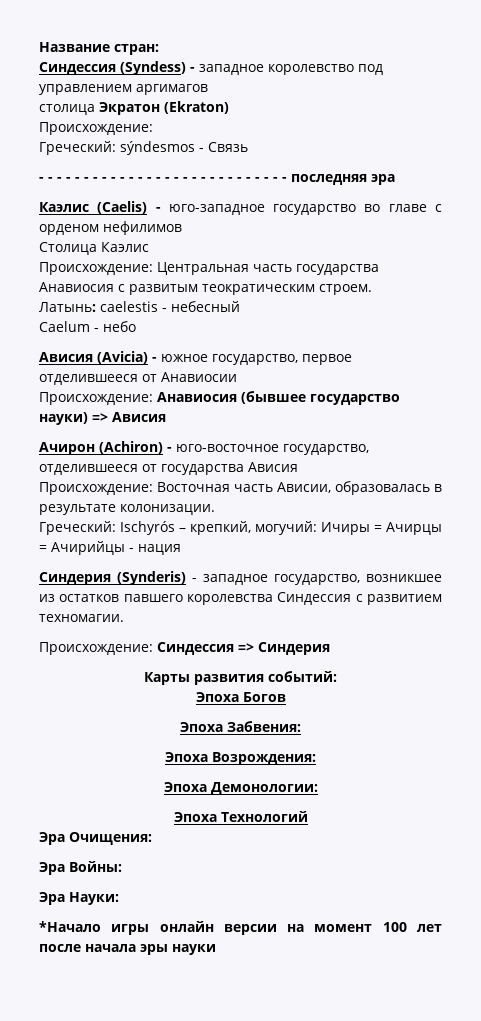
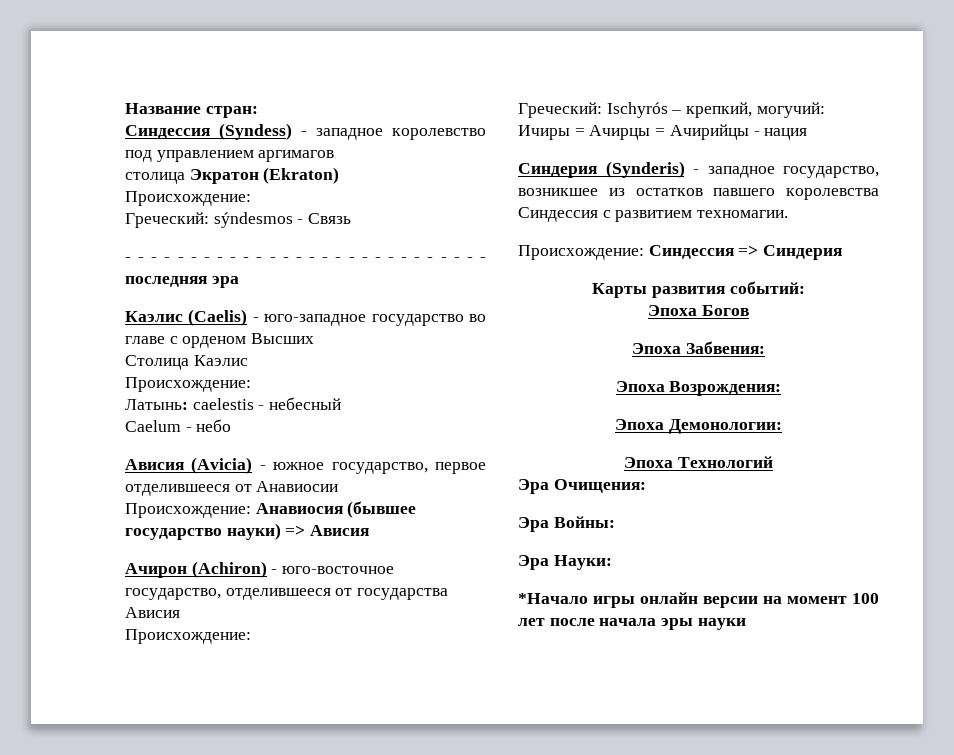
- Каэлис (Caelis) - юго-западное государство во главе с орденом нефилимов
+ Каэлис (Caelis) - юго-западное государство во главе с орденом Высших
  Столица Каэлис
- Происхождение: Центральная часть государства Анавиосия с развитым теократическим строем.
+ Происхождение:
  Ачирон (Achiron) - юго-восточное государство, отделившееся от государства Ависия
- Происхождение: Восточная часть Ависии, образовалась в результате колонизации.
+ Происхождение:

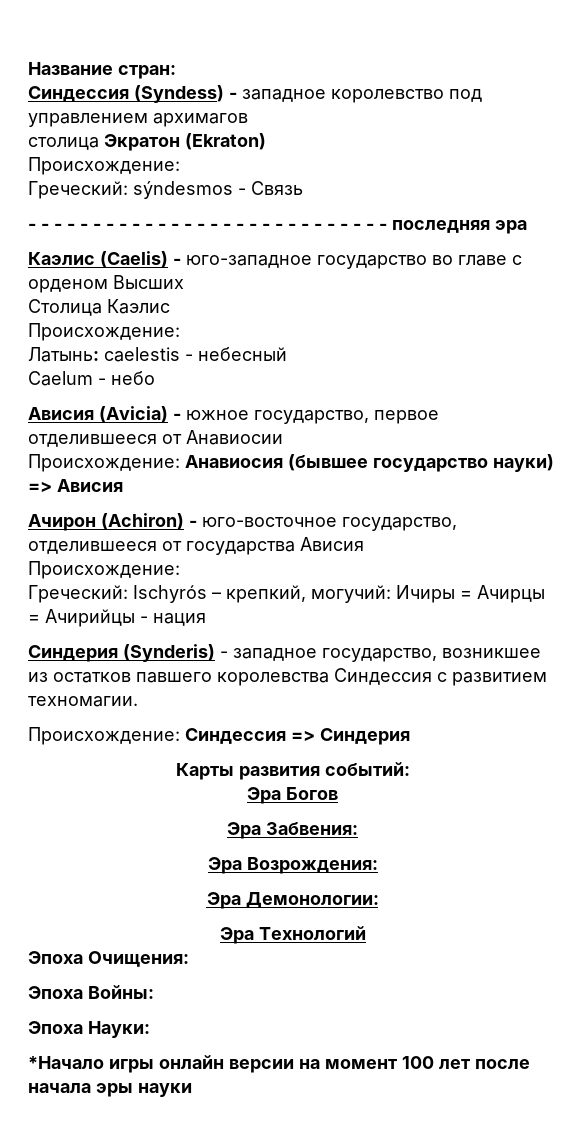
- Синдессия (Syndess) - западное королевство под управлением аргимагов
+ Синдессия (Syndess) - западное королевство под управлением архимагов
- Эпоха Богов
+ Эра Богов
- Эпоха Забвения:
+ Эра Забвения:
- Эпоха Возрождения:
+ Эра Возрождения:
- Эпоха Демонологии:
+ Эра Демонологии:
- Эпоха Технологий
+ Эра Технологий
- Эра Очищения:
+ Эпоха Очищения:
- Эра Войны:
+ Эпоха Войны:
- Эра Науки:
+ Эпоха Науки:

